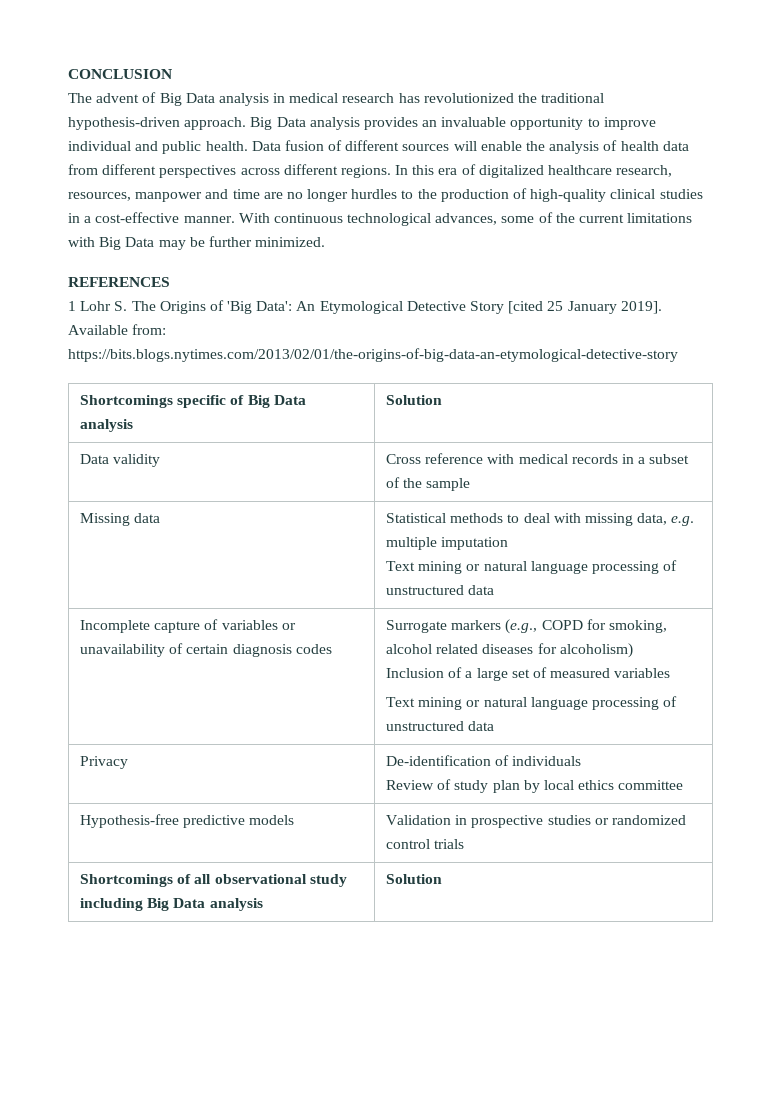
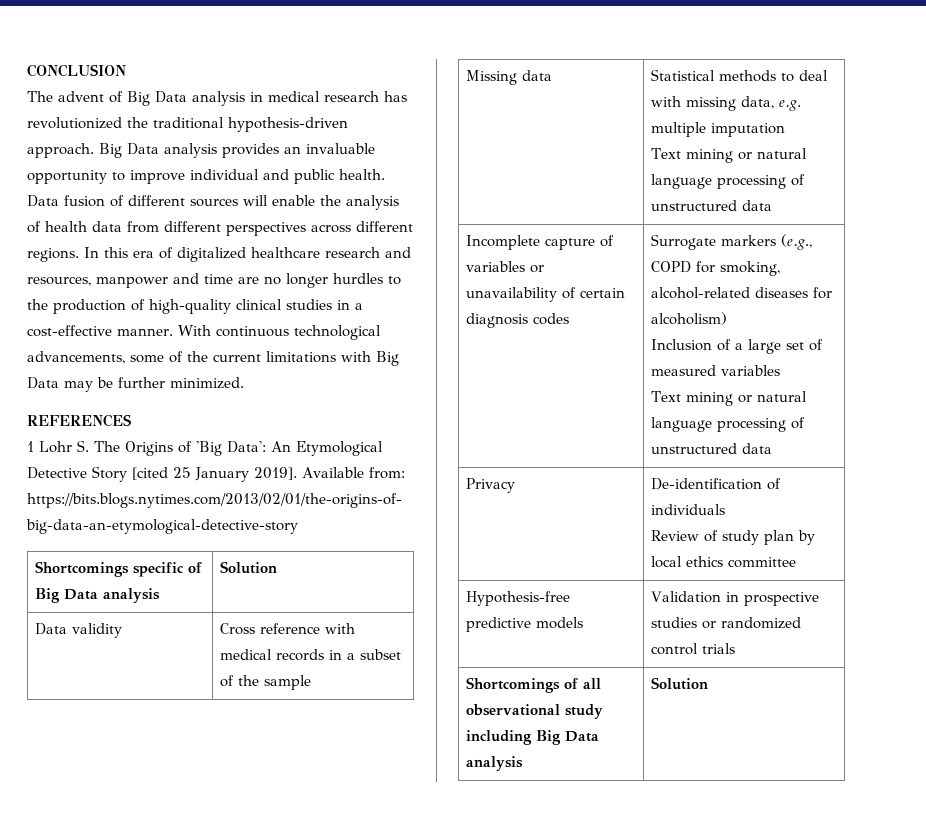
- In this era of digitalized healthcare research, resources, manpower and time are no longer hurdles to the production of high-quality clinical studies in a cost-effective manner.
+ In this era of digitalized healthcare research and resources, manpower and time are no longer hurdles to the production of high-quality clinical studies in a cost-effective manner.
- With continuous technological advances, some of the current limitations with Big Data may be further minimized.
+ With continuous technological advancements, some of the current limitations with Big Data may be further minimized.
- Incomplete capture of variables or unavailability of certain diagnosis codes | Surrogate markers (e.g., COPD for smoking, alcohol related diseases for alcoholism)
+ Incomplete capture of variables or unavailability of certain diagnosis codes | Surrogate markers (e.g., COPD for smoking, alcohol-related diseases for alcoholism)

